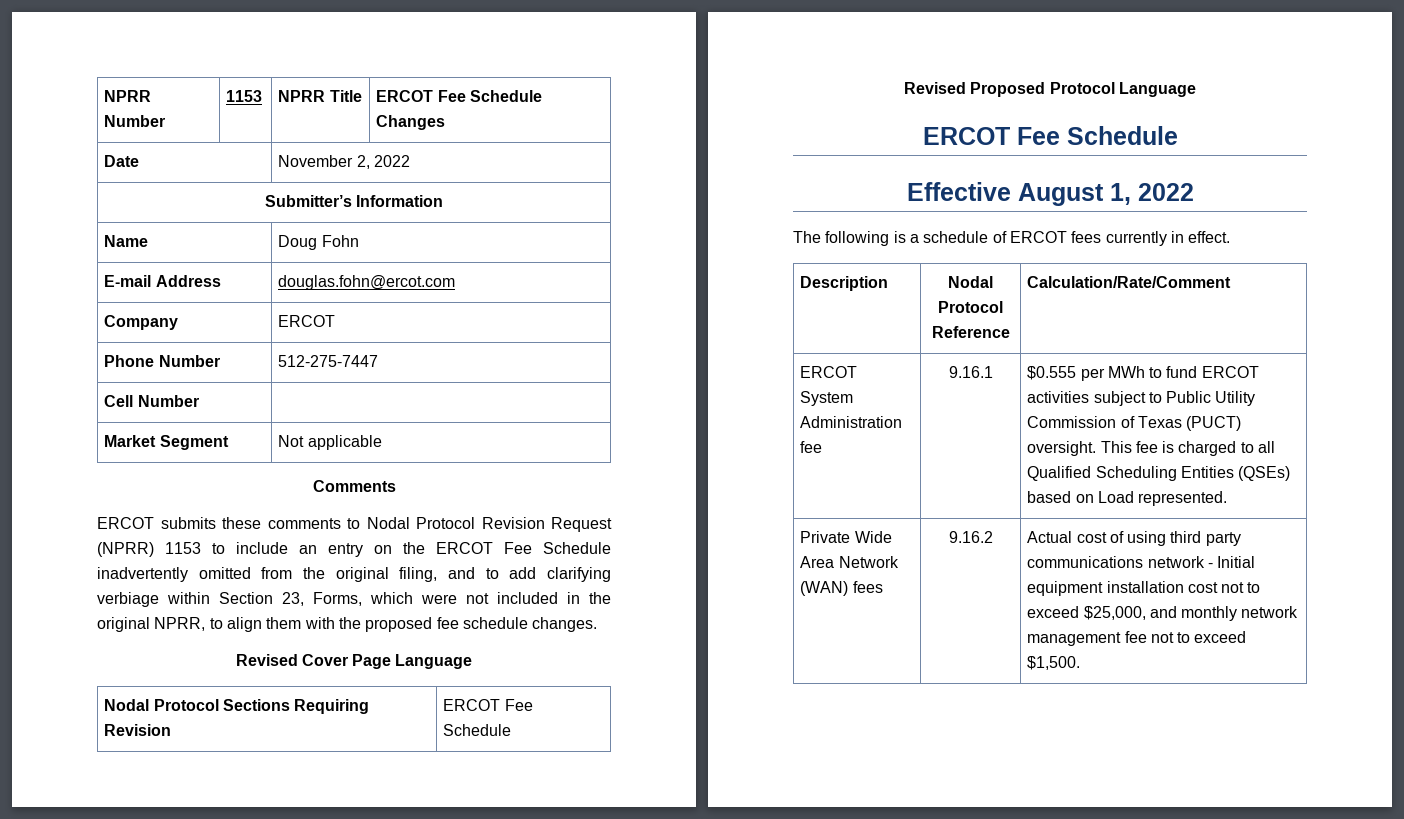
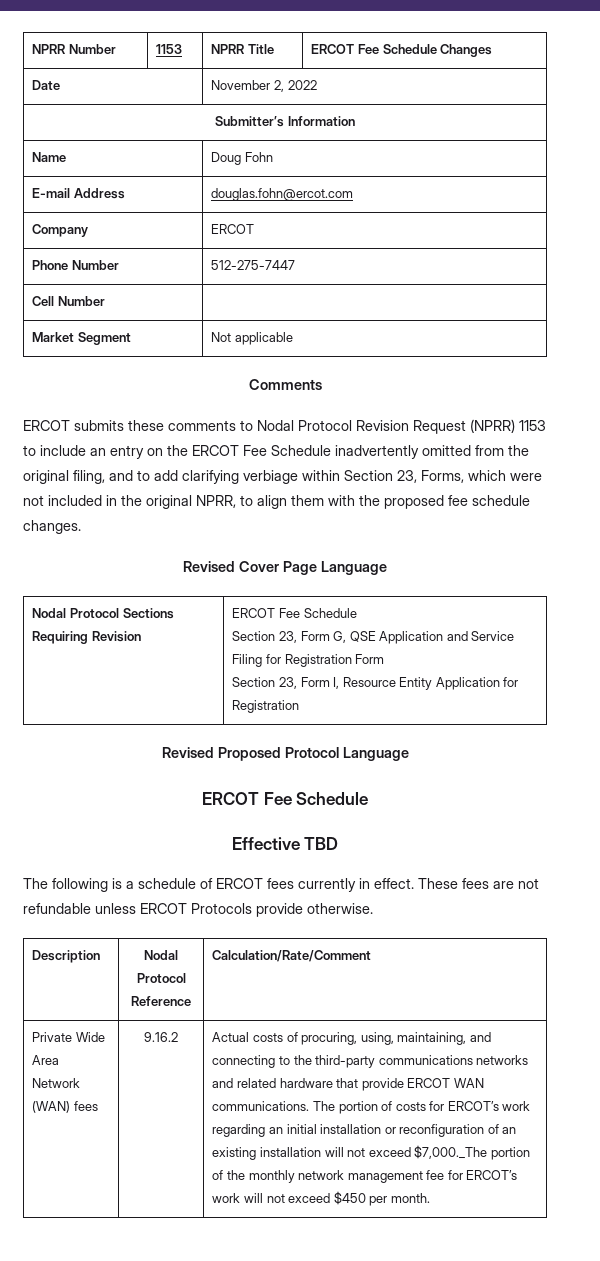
  Nodal Protocol Sections Requiring Revision | ERCOT Fee Schedule
+ Section 23, Form G, QSE Application and Service Filing for Registration Form
+ Section 23, Form I, Resource Entity Application for Registration
- Effective August 1, 2022
+ Effective TBD
+ These fees are not refundable unless ERCOT Protocols provide otherwise.
- ERCOT System Administration fee | 9.16.1 | $0.555 per MWh to fund ERCOT activities subject to Public Utility Commission of Texas (PUCT) oversight. This fee is charged to all Qualified Scheduling Entities (QSEs) based on Load represented.
- Actual cost of using third party communications network - Initial equipment installation cost not to exceed $25,000, and monthly network management fee not to exceed $1,500.
+ Actual costs of procuring, using, maintaining, and connecting to the third-party communications networks and related hardware that provide ERCOT WAN communications. The portion of costs for ERCOT’s work regarding an initial installation or reconfiguration of an existing installation will not exceed $7,000._The portion of the monthly network management fee for ERCOT’s work will not exceed $450 per month.

